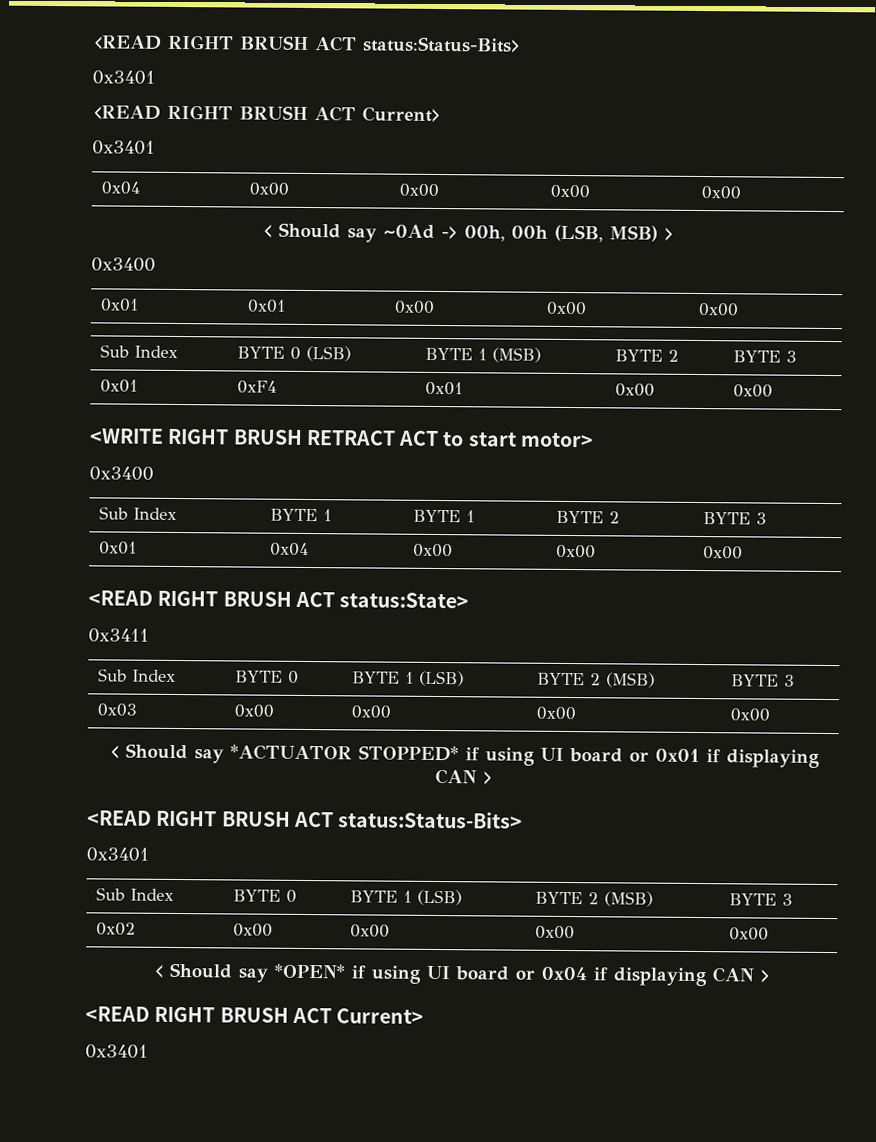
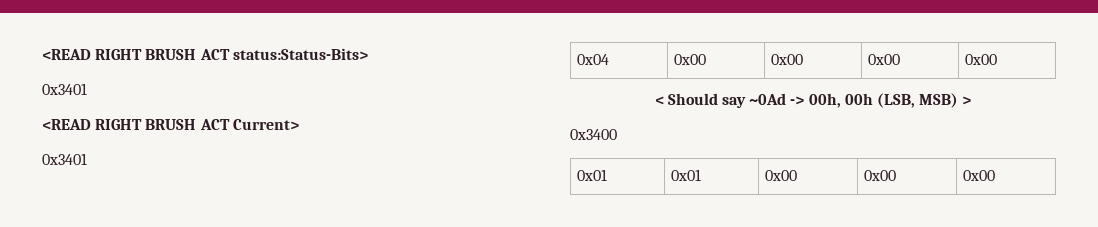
- Sub Index | BYTE 0 (LSB) | BYTE 1 (MSB) | BYTE 2 | BYTE 3
- 0x01 | 0xF4 | 0x01 | 0x00 | 0x00
- <WRITE RIGHT BRUSH RETRACT ACT to start motor>
- 0x3400
- Sub Index | BYTE 1 | BYTE 1 | BYTE 2 | BYTE 3
- 0x01 | 0x04 | 0x00 | 0x00 | 0x00
- <READ RIGHT BRUSH ACT status:State>
- 0x3411
- Sub Index | BYTE 0 | BYTE 1 (LSB) | BYTE 2 (MSB) | BYTE 3
- 0x03 | 0x00 | 0x00 | 0x00 | 0x00
- < Should say *ACTUATOR STOPPED* if using UI board or 0x01 if displaying CAN >
- <READ RIGHT BRUSH ACT status:Status-Bits>
- 0x3401
- Sub Index | BYTE 0 | BYTE 1 (LSB) | BYTE 2 (MSB) | BYTE 3
- 0x02 | 0x00 | 0x00 | 0x00 | 0x00
- < Should say *OPEN* if using UI board or 0x04 if displaying CAN >
- <READ RIGHT BRUSH ACT Current>
- 0x3401

